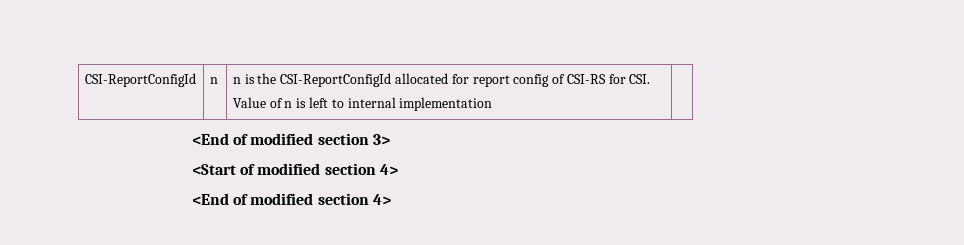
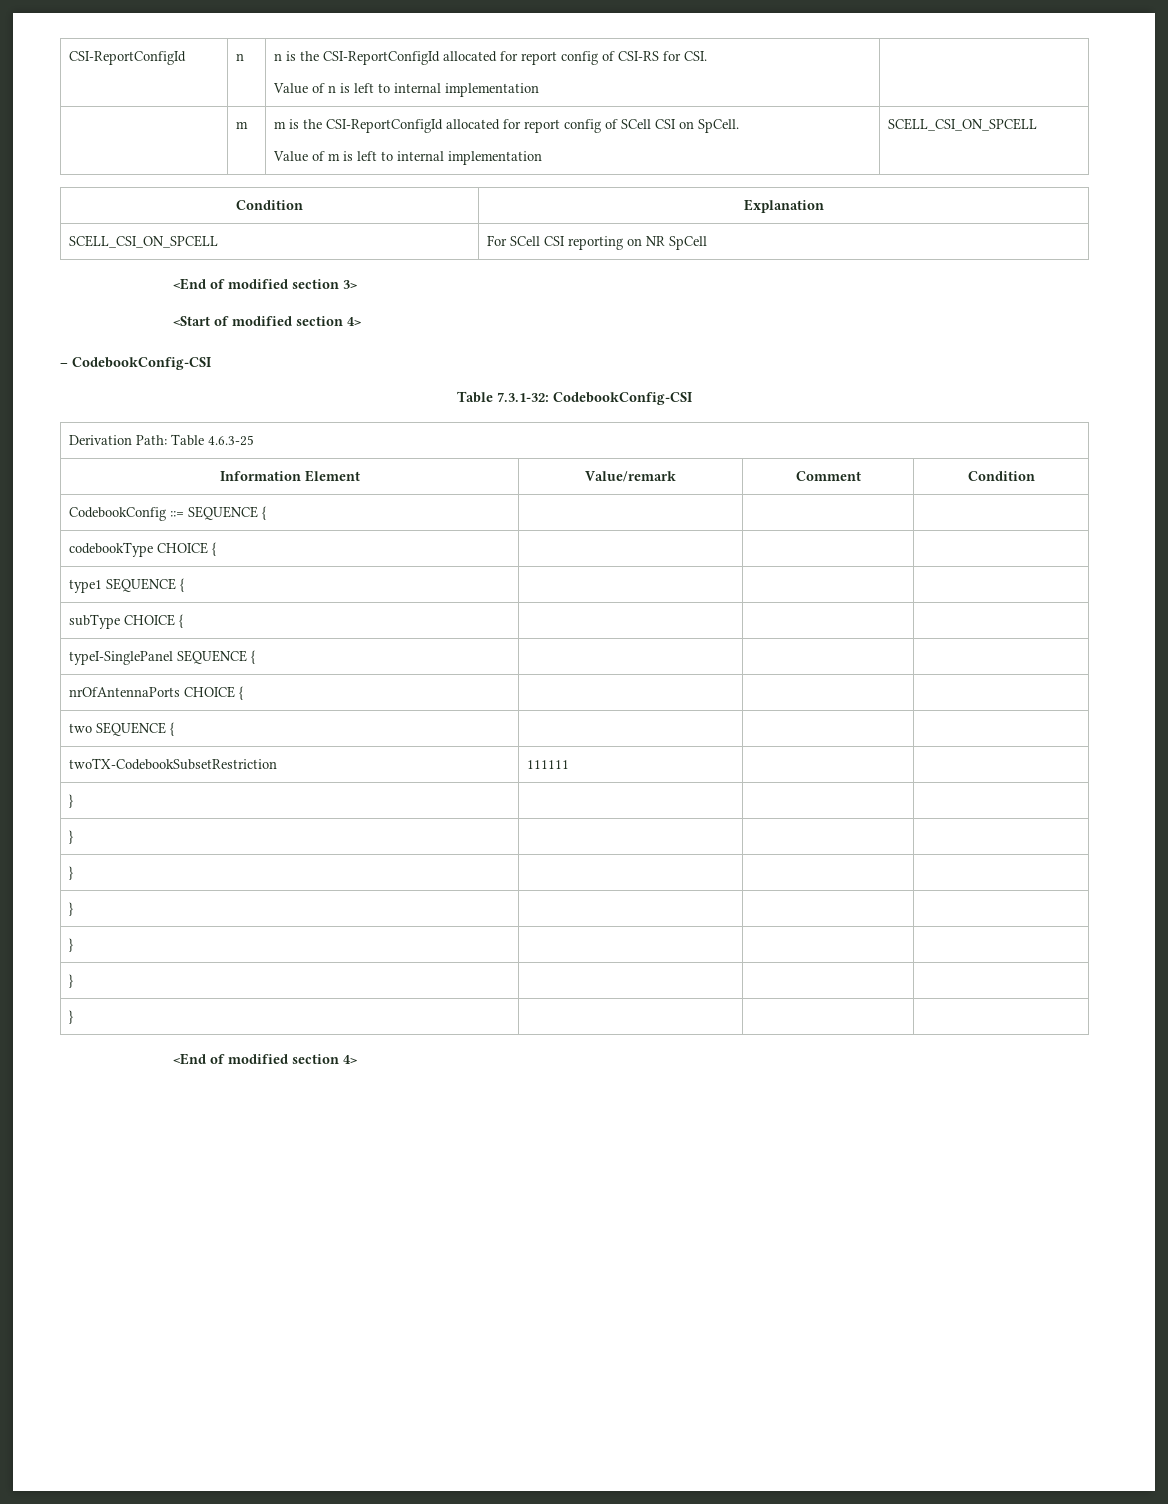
+ | m | m is the CSI-ReportConfigId allocated for report config of SCell CSI on SpCell.
+ Value of m is left to internal implementation | SCELL_CSI_ON_SPCELL
+ Condition | Explanation
+ SCELL_CSI_ON_SPCELL | For SCell CSI reporting on NR SpCell
+ – CodebookConfig-CSI
+ Table 7.3.1-32: CodebookConfig-CSI
+ Derivation Path: Table 4.6.3-25
+ Information Element | Value/remark | Comment | Condition
+ CodebookConfig ::= SEQUENCE { | | |
+ codebookType CHOICE { | | |
+ type1 SEQUENCE { | | |
+ subType CHOICE { | | |
+ typeI-SinglePanel SEQUENCE { | | |
+ nrOfAntennaPorts CHOICE { | | |
+ two SEQUENCE { | | |
+ twoTX-CodebookSubsetRestriction | 111111 | |
+ } | | |
+ } | | |
+ } | | |
+ } | | |
+ } | | |
+ } | | |
+ } | | |

